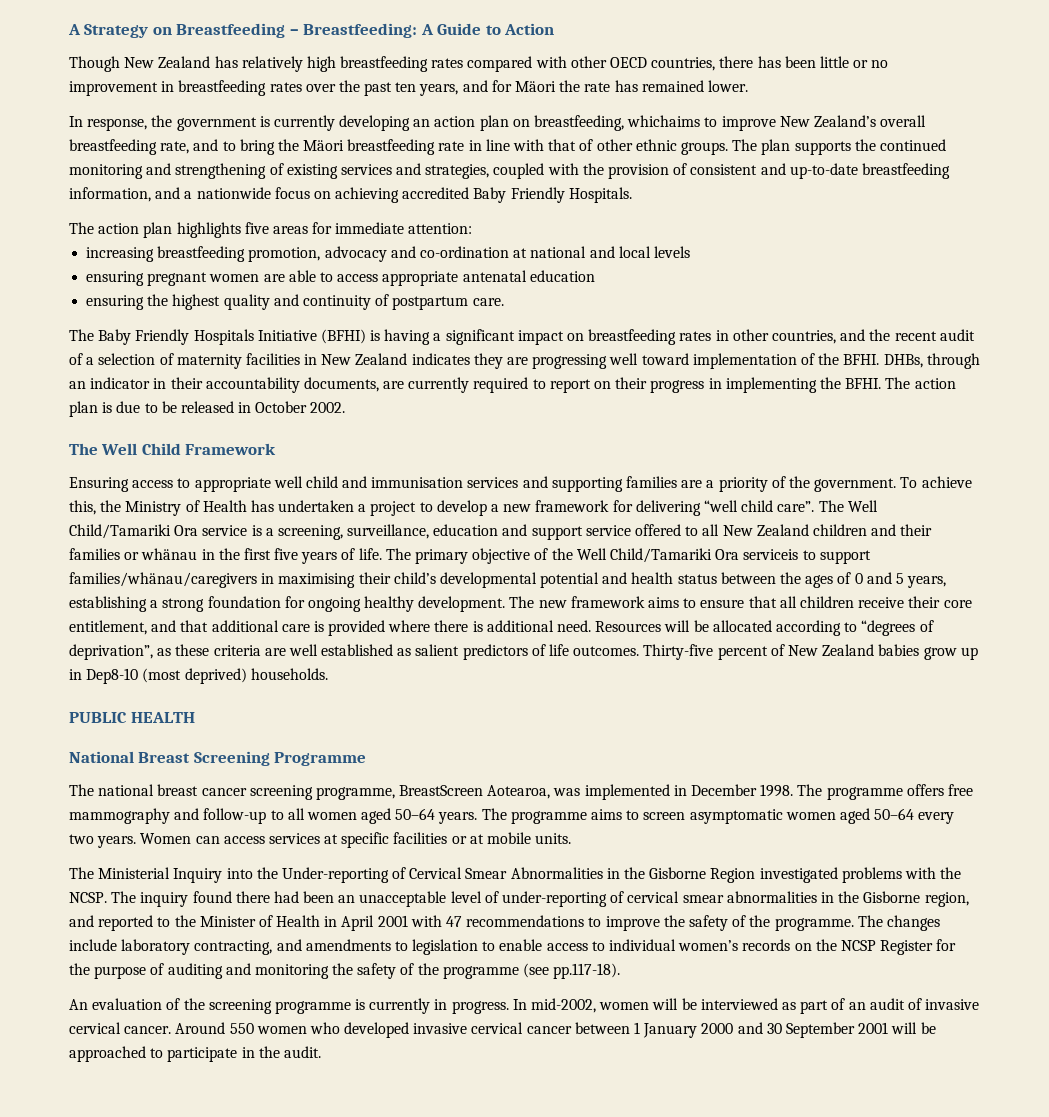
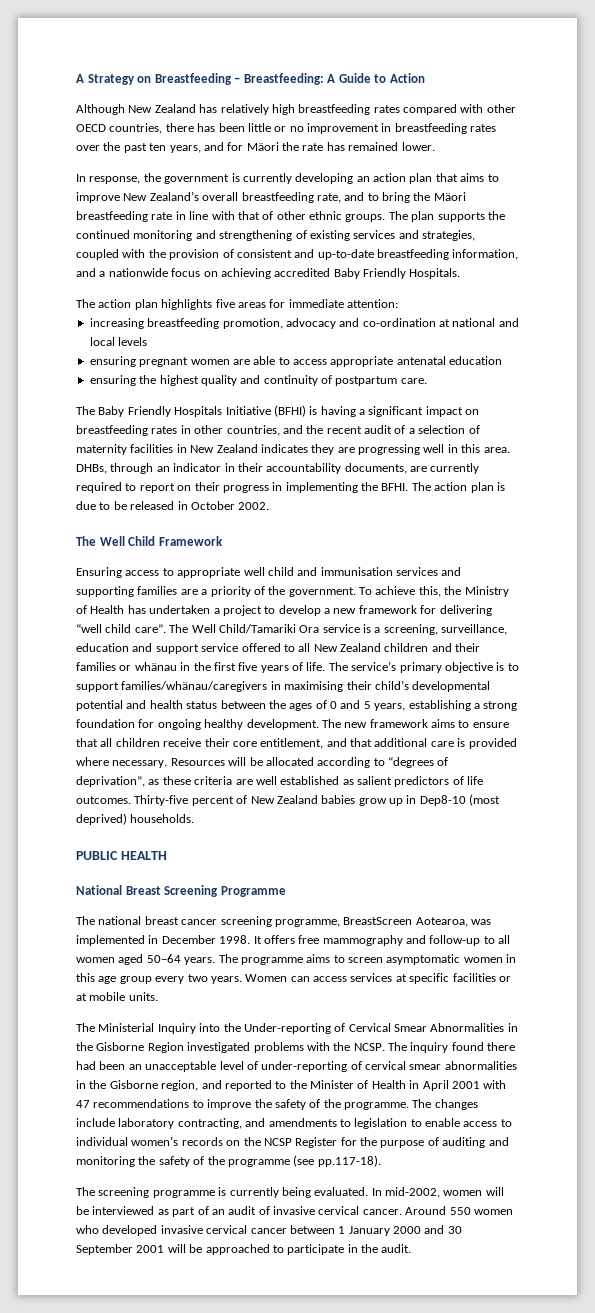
- Though New Zealand has relatively high breastfeeding rates compared with other OECD countries, there has been little or no improvement in breastfeeding rates over the past ten years, and for Mäori the rate has remained lower.
+ Although New Zealand has relatively high breastfeeding rates compared with other OECD countries, there has been little or no improvement in breastfeeding rates over the past ten years, and for Mäori the rate has remained lower.
- In response, the government is currently developing an action plan on breastfeeding, whichaims to improve New Zealand’s overall breastfeeding rate, and to bring the Mäori breastfeeding rate in line with that of other ethnic groups.
+ In response, the government is currently developing an action plan that aims to improve New Zealand’s overall breastfeeding rate, and to bring the Mäori breastfeeding rate in line with that of other ethnic groups.
- The Baby Friendly Hospitals Initiative (BFHI) is having a significant impact on breastfeeding rates in other countries, and the recent audit of a selection of maternity facilities in New Zealand indicates they are progressing well toward implementation of the BFHI.
+ The Baby Friendly Hospitals Initiative (BFHI) is having a significant impact on breastfeeding rates in other countries, and the recent audit of a selection of maternity facilities in New Zealand indicates they are progressing well in this area.
- The primary objective of the Well Child/Tamariki Ora serviceis to support families/whänau/caregivers in maximising their child’s developmental potential and health status between the ages of 0 and 5 years, establishing a strong foundation for ongoing healthy development.
+ The service’s primary objective is to support families/whänau/caregivers in maximising their child’s developmental potential and health status between the ages of 0 and 5 years, establishing a strong foundation for ongoing healthy development.
- The new framework aims to ensure that all children receive their core entitlement, and that additional care is provided where there is additional need.
+ The new framework aims to ensure that all children receive their core entitlement, and that additional care is provided where necessary.
- The programme offers free mammography and follow-up to all women aged 50–64 years.
+ It offers free mammography and follow-up to all women aged 50–64 years.
- The programme aims to screen asymptomatic women aged 50–64 every two years.
+ The programme aims to screen asymptomatic women in this age group every two years.
- An evaluation of the screening programme is currently in progress.
+ The screening programme is currently being evaluated.

